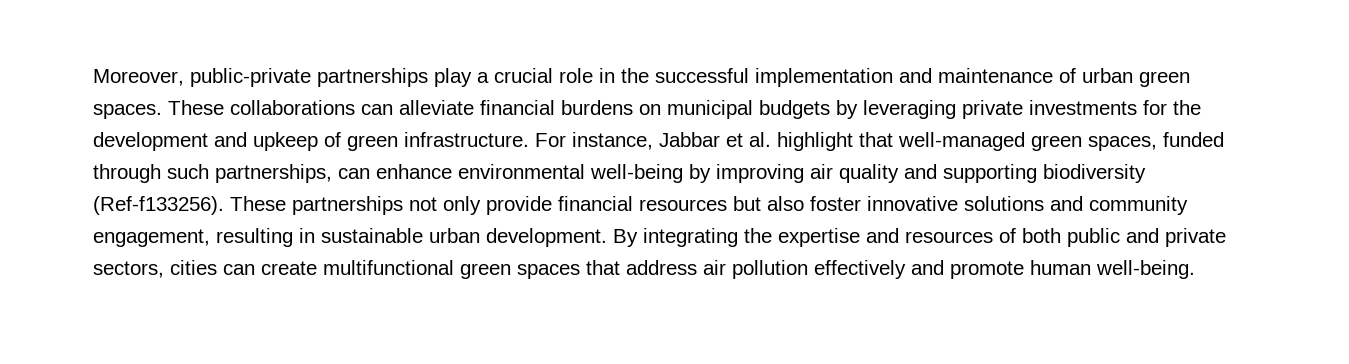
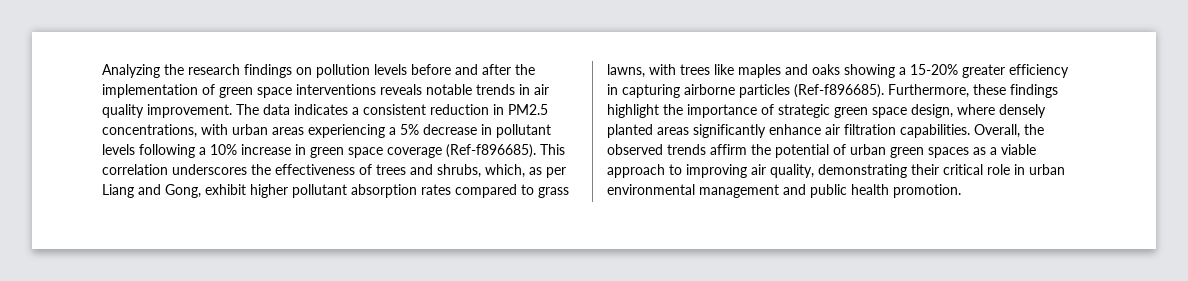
- Moreover, public-private partnerships play a crucial role in the successful implementation and maintenance of urban green spaces. These collaborations can alleviate financial burdens on municipal budgets by leveraging private investments for the development and upkeep of green infrastructure. For instance, Jabbar et al. highlight that well-managed green spaces, funded through such partnerships, can enhance environmental well-being by improving air quality and supporting biodiversity (Ref-f133256). These partnerships not only provide financial resources but also foster innovative solutions and community engagement, resulting in sustainable urban development. By integrating the expertise and resources of both public and private sectors, cities can create multifunctional green spaces that address air pollution effectively and promote human well-being.
+ Analyzing the research findings on pollution levels before and after the implementation of green space interventions reveals notable trends in air quality improvement. The data indicates a consistent reduction in PM2.5 concentrations, with urban areas experiencing a 5% decrease in pollutant levels following a 10% increase in green space coverage (Ref-f896685). This correlation underscores the effectiveness of trees and shrubs, which, as per Liang and Gong, exhibit higher pollutant absorption rates compared to grass lawns, with trees like maples and oaks showing a 15-20% greater efficiency in capturing airborne particles (Ref-f896685). Furthermore, these findings highlight the importance of strategic green space design, where densely planted areas significantly enhance air filtration capabilities. Overall, the observed trends affirm the potential of urban green spaces as a viable approach to improving air quality, demonstrating their critical role in urban environmental management and public health promotion.

